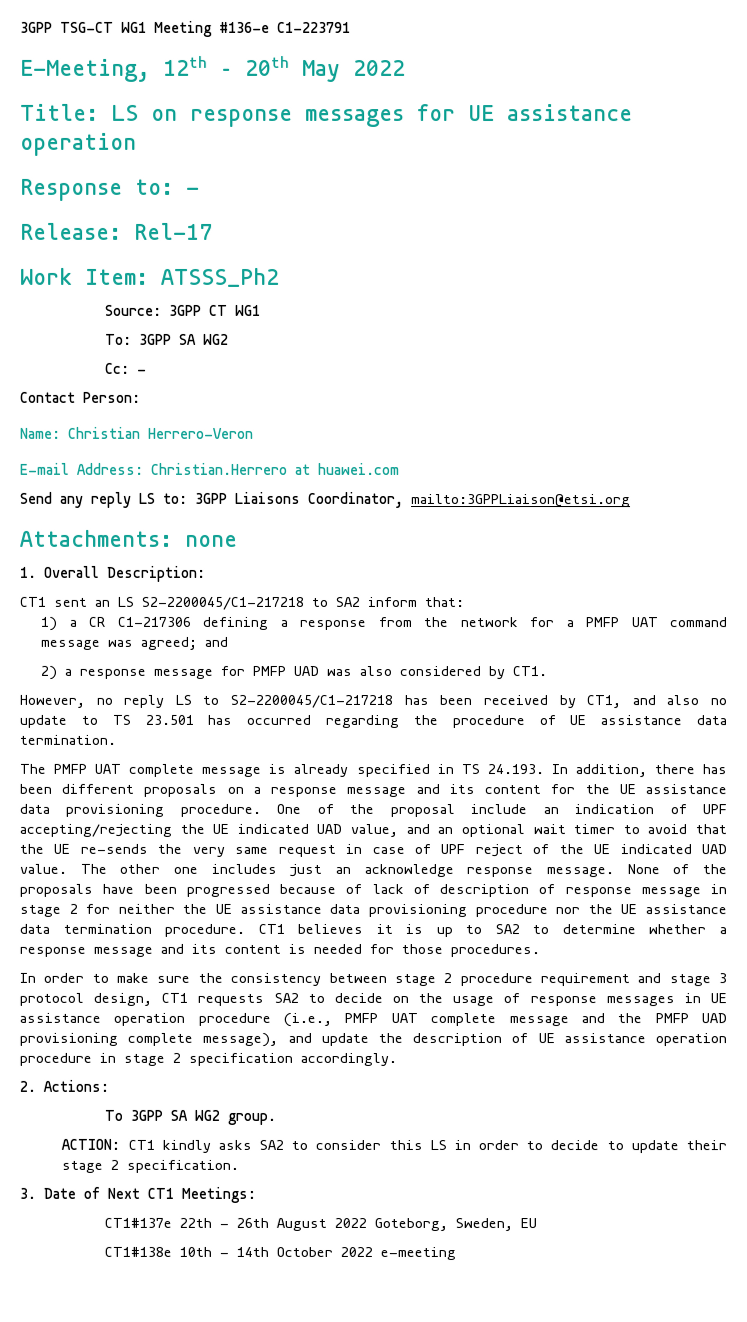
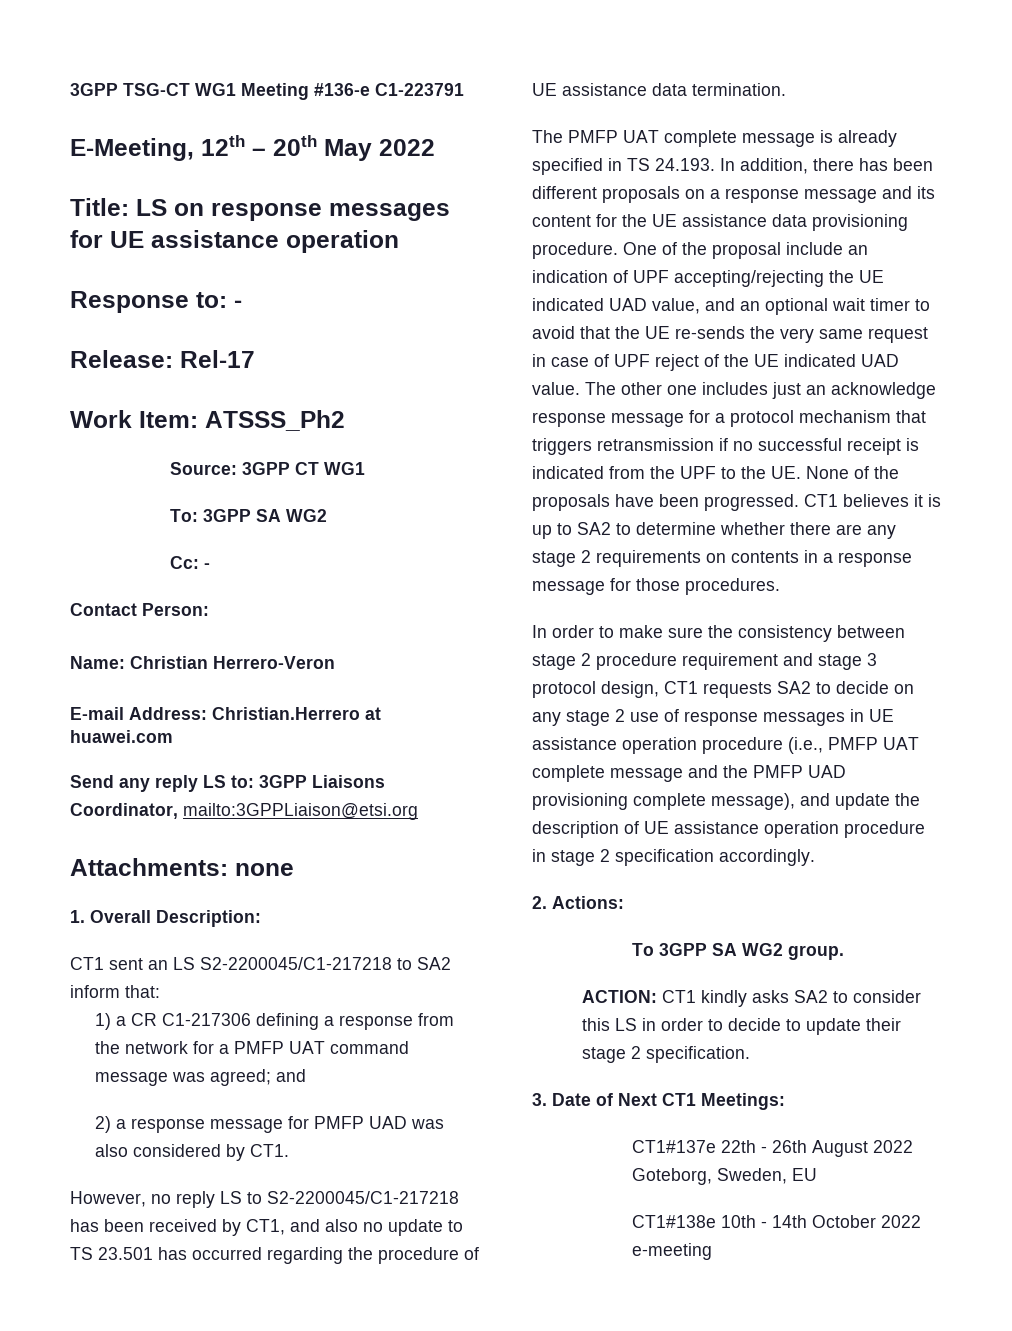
- The other one includes just an acknowledge response message. None of the proposals have been progressed because of lack of description of response message in stage 2 for neither the UE assistance data provisioning procedure nor the UE assistance data termination procedure.
+ The other one includes just an acknowledge response message for a protocol mechanism that triggers retransmission if no successful receipt is indicated from the UPF to the UE. None of the proposals have been progressed.
- CT1 believes it is up to SA2 to determine whether a response message and its content is needed for those procedures.
+ CT1 believes it is up to SA2 to determine whether there are any stage 2 requirements on contents in a response message for those procedures.
- In order to make sure the consistency between stage 2 procedure requirement and stage 3 protocol design, CT1 requests SA2 to decide on the usage of response messages in UE assistance operation procedure (i.e., PMFP UAT complete message and the PMFP UAD provisioning complete message), and update the description of UE assistance operation procedure in stage 2 specification accordingly.
+ In order to make sure the consistency between stage 2 procedure requirement and stage 3 protocol design, CT1 requests SA2 to decide on any stage 2 use of response messages in UE assistance operation procedure (i.e., PMFP UAT complete message and the PMFP UAD provisioning complete message), and update the description of UE assistance operation procedure in stage 2 specification accordingly.

